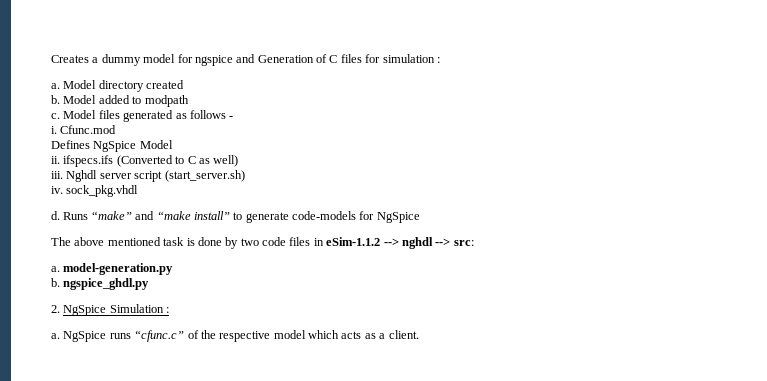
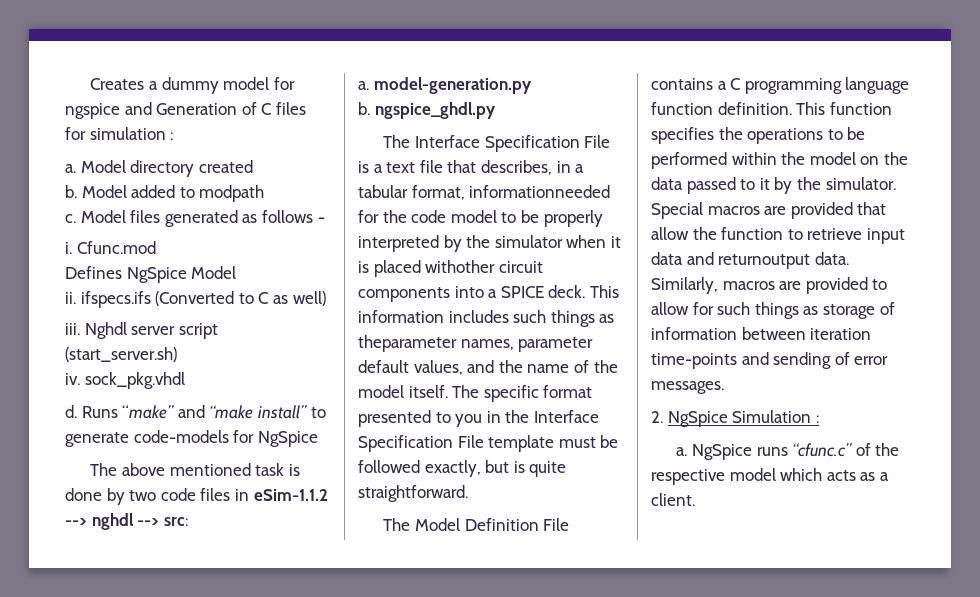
+ The Interface Specification File is a text file that describes, in a tabular format, informationneeded for the code model to be properly interpreted by the simulator when it is placed withother circuit components into a SPICE deck. This information includes such things as theparameter names, parameter default values, and the name of the model itself. The specific format presented to you in the Interface Specification File template must be followed exactly, but is quite straightforward.
+ The Model Definition File contains a C programming language function definition. This function specifies the operations to be performed within the model on the data passed to it by the simulator. Special macros are provided that allow the function to retrieve input data and returnoutput data. Similarly, macros are provided to allow for such things as storage of information between iteration time-points and sending of error messages.

